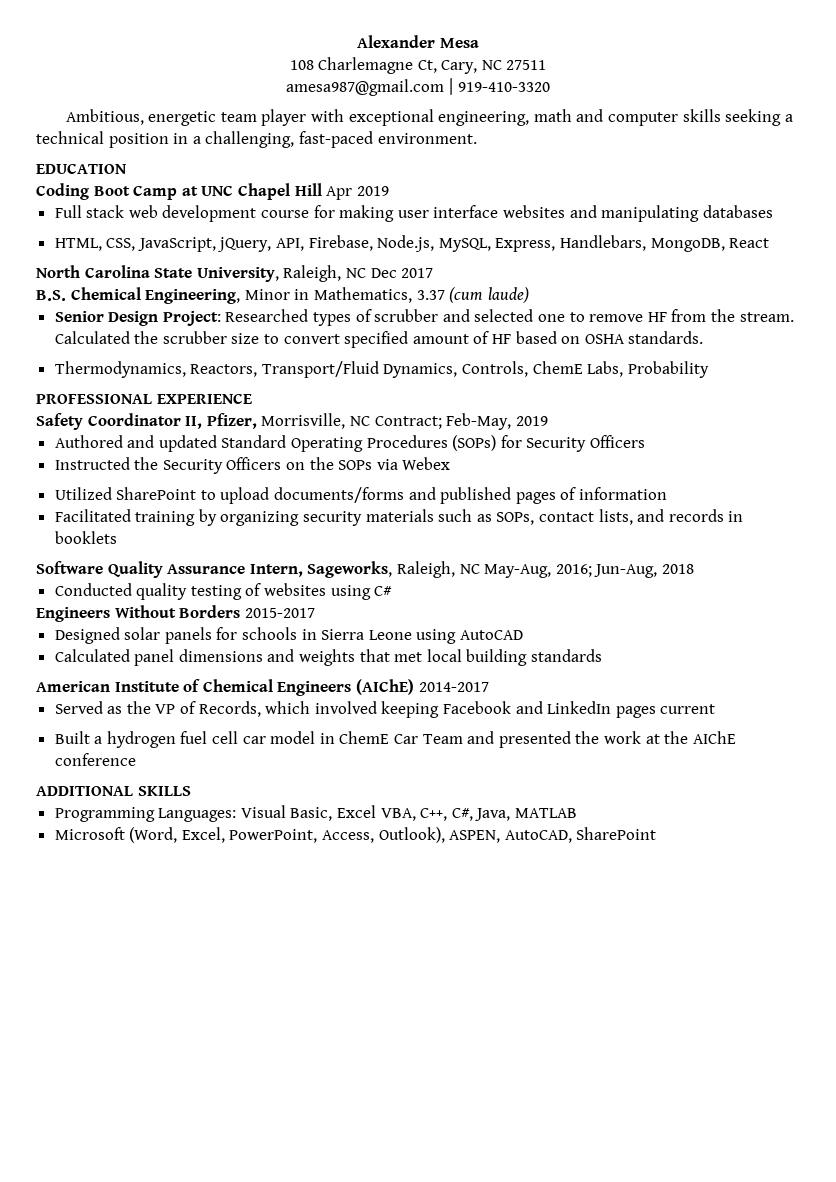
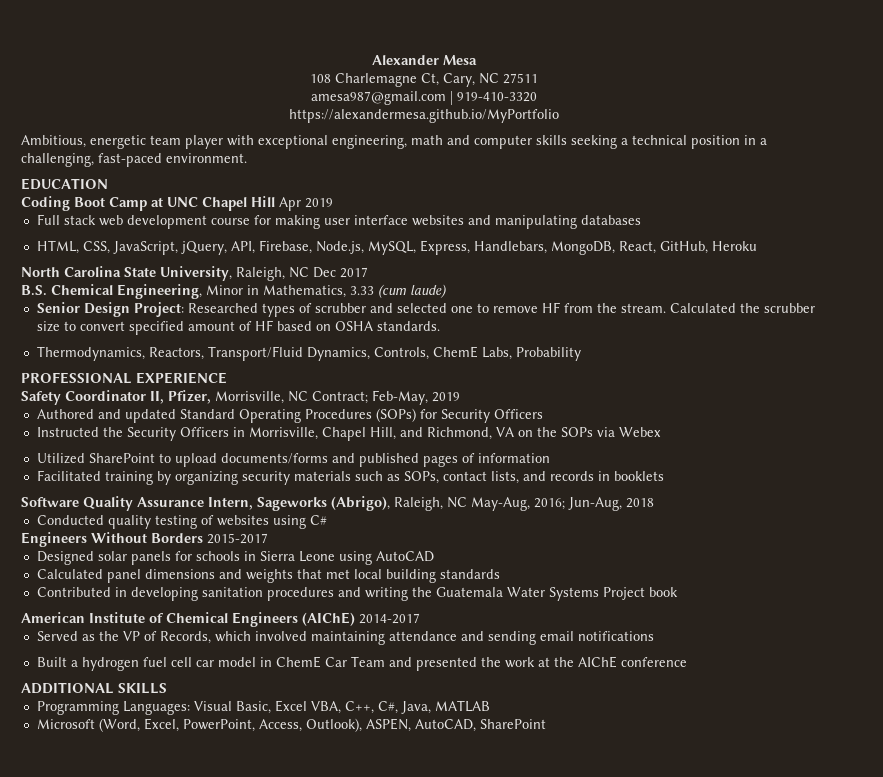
+ https://alexandermesa.github.io/MyPortfolio
- HTML, CSS, JavaScript, jQuery, API, Firebase, Node.js, MySQL, Express, Handlebars, MongoDB, React
+ HTML, CSS, JavaScript, jQuery, API, Firebase, Node.js, MySQL, Express, Handlebars, MongoDB, React, GitHub, Heroku
- B.S. Chemical Engineering, Minor in Mathematics, 3.37 (cum laude)
+ B.S. Chemical Engineering, Minor in Mathematics, 3.33 (cum laude)
- Instructed the Security Officers on the SOPs via Webex
+ Instructed the Security Officers in Morrisville, Chapel Hill, and Richmond, VA on the SOPs via Webex
- Software Quality Assurance Intern, Sageworks, Raleigh, NC May-Aug, 2016; Jun-Aug, 2018
+ Software Quality Assurance Intern, Sageworks (Abrigo), Raleigh, NC May-Aug, 2016; Jun-Aug, 2018
+ Contributed in developing sanitation procedures and writing the Guatemala Water Systems Project book
- Served as the VP of Records, which involved keeping Facebook and LinkedIn pages current
+ Served as the VP of Records, which involved maintaining attendance and sending email notifications

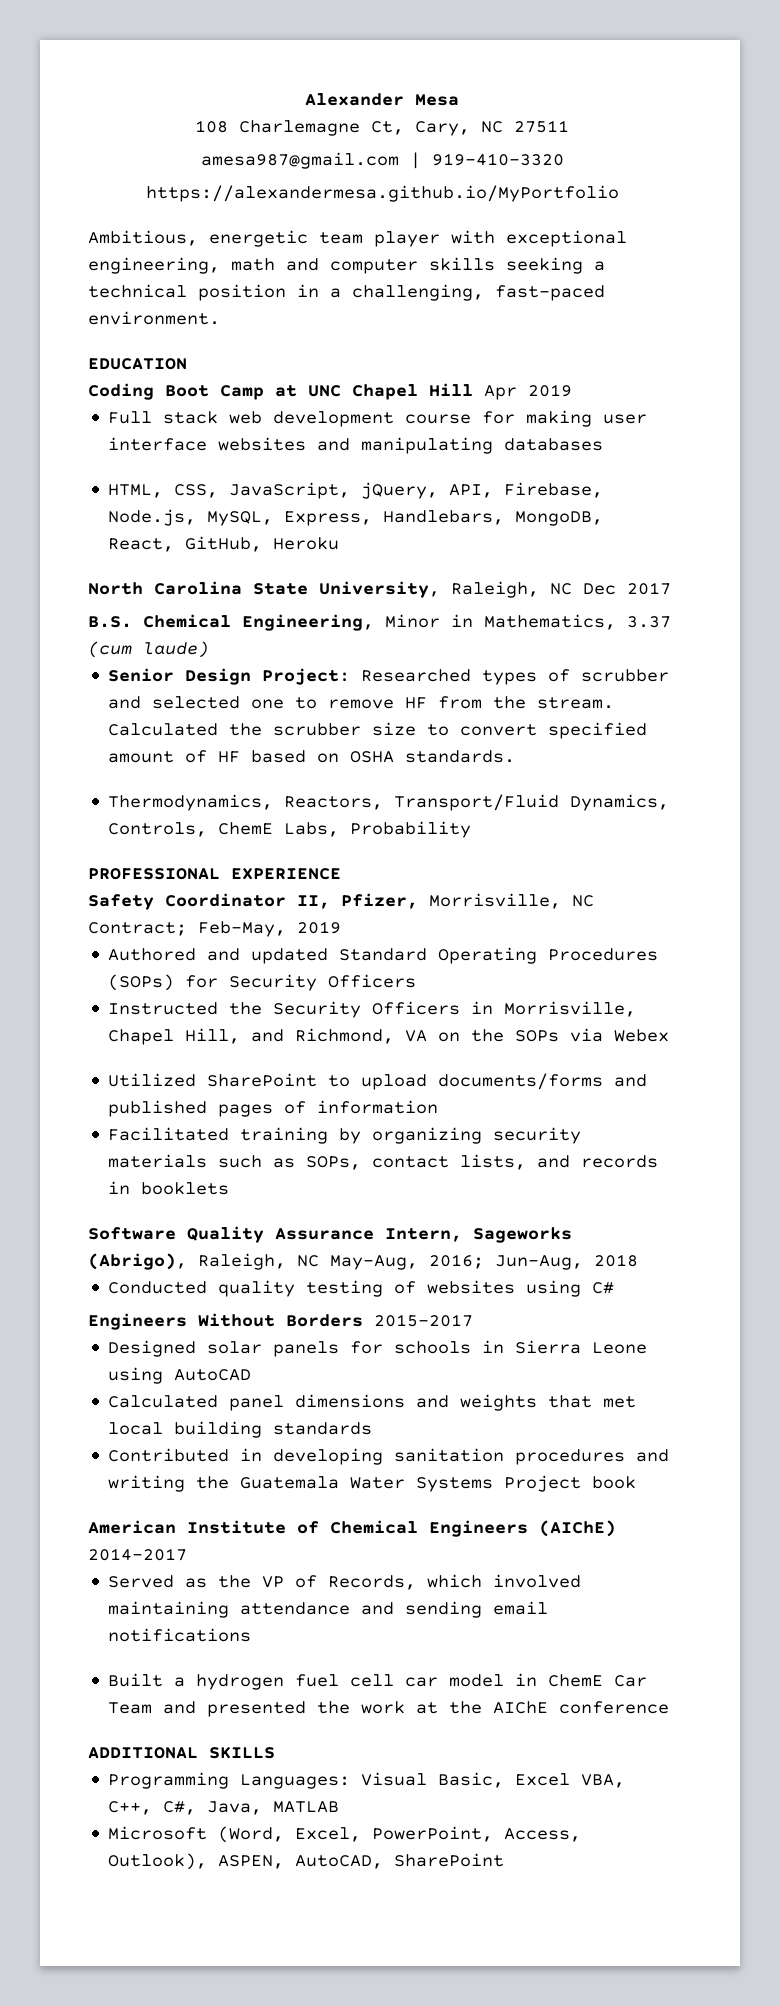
- B.S. Chemical Engineering, Minor in Mathematics, 3.33 (cum laude)
+ B.S. Chemical Engineering, Minor in Mathematics, 3.37 (cum laude)

